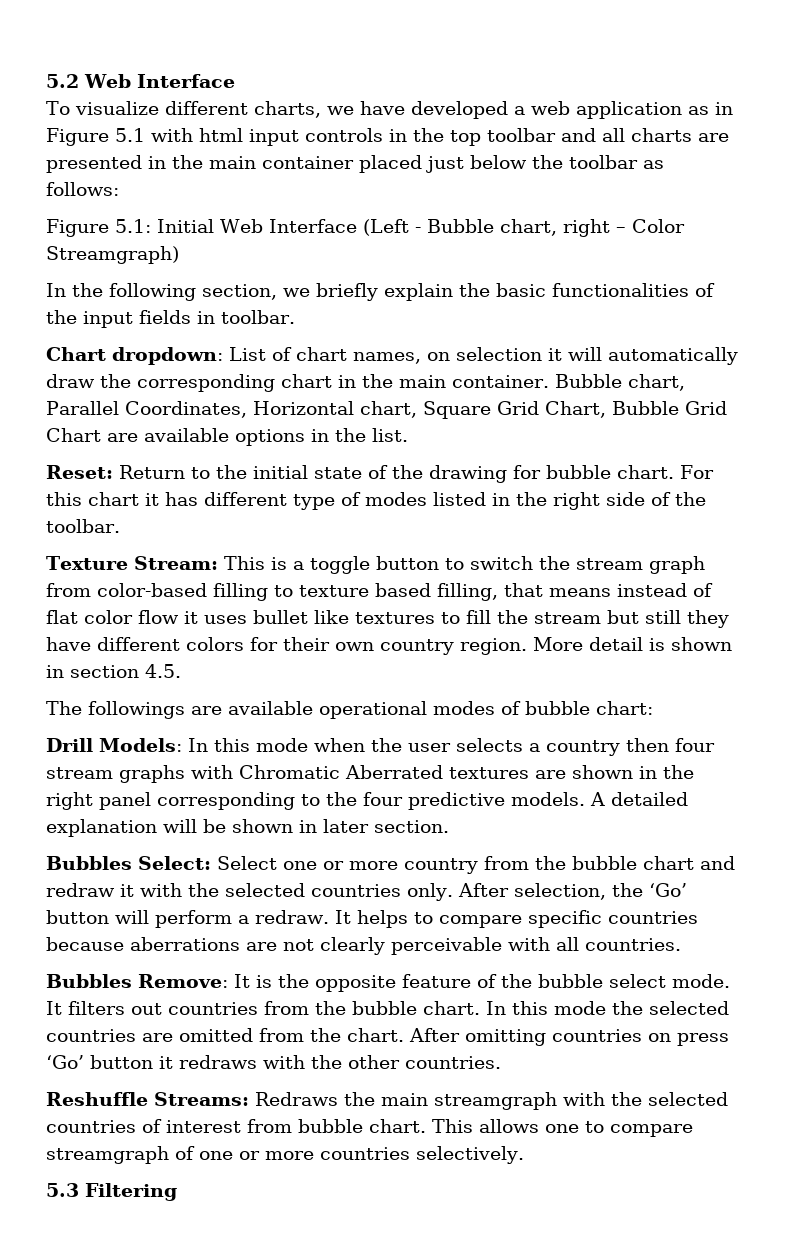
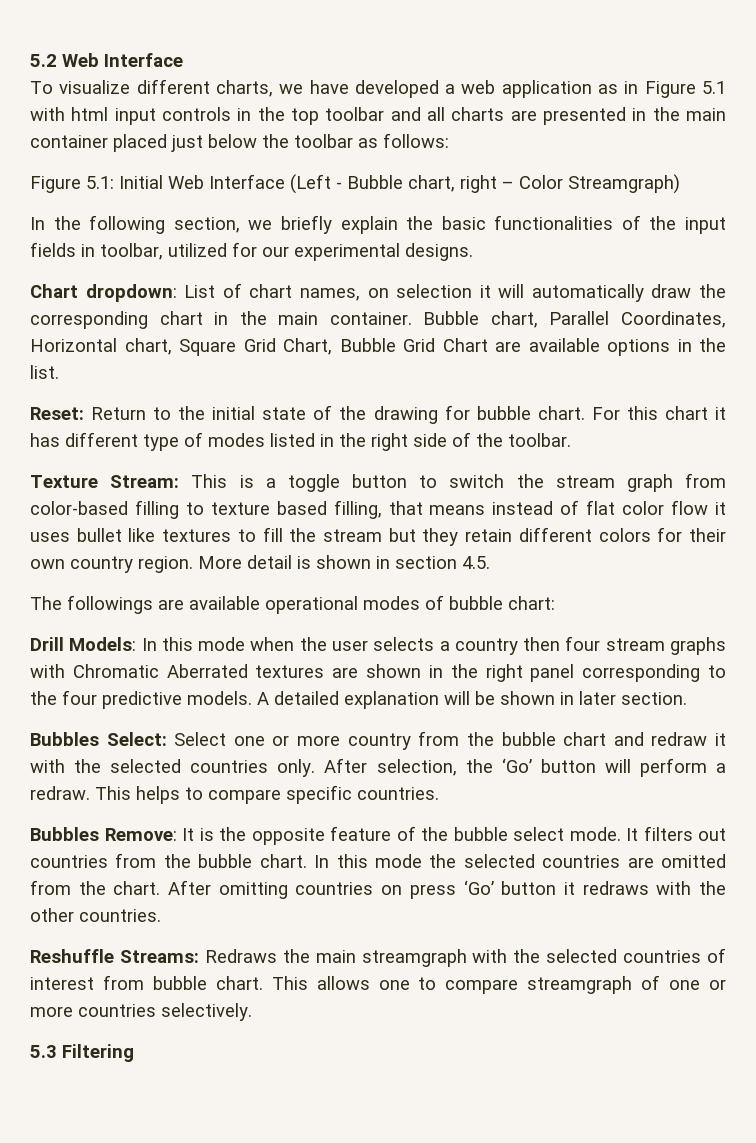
- In the following section, we briefly explain the basic functionalities of the input fields in toolbar.
+ In the following section, we briefly explain the basic functionalities of the input fields in toolbar, utilized for our experimental designs.
- Texture Stream: This is a toggle button to switch the stream graph from color-based filling to texture based filling, that means instead of flat color flow it uses bullet like textures to fill the stream but still they have different colors for their own country region.
+ Texture Stream: This is a toggle button to switch the stream graph from color-based filling to texture based filling, that means instead of flat color flow it uses bullet like textures to fill the stream but they retain different colors for their own country region.
- It helps to compare specific countries because aberrations are not clearly perceivable with all countries.
+ This helps to compare specific countries.

